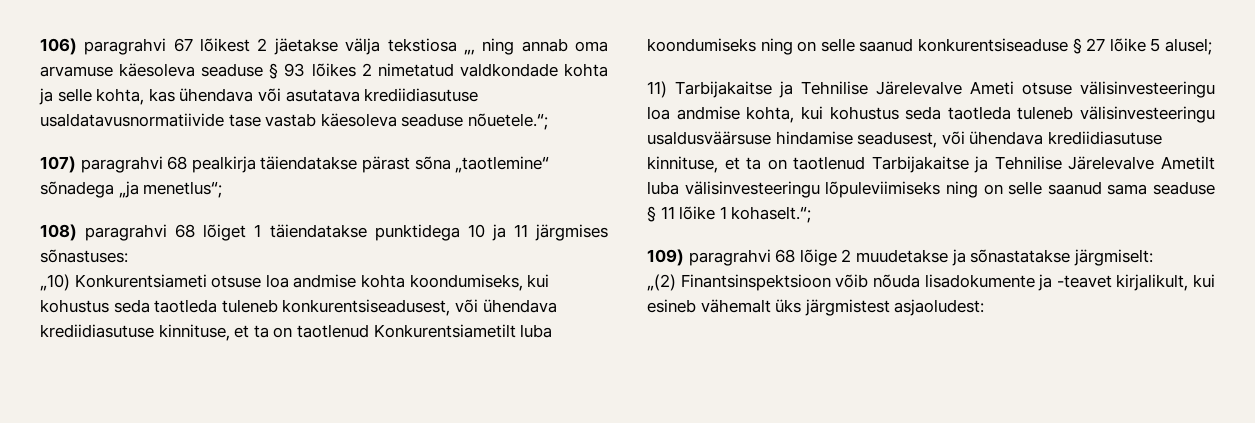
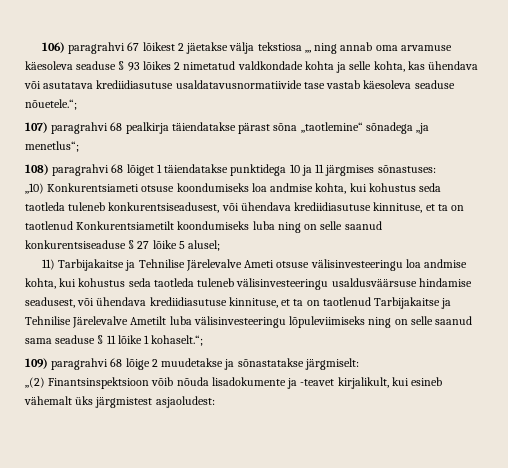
- „10) Konkurentsiameti otsuse loa andmise kohta koondumiseks, kui kohustus seda taotleda tuleneb konkurentsiseadusest, või ühendava krediidiasutuse kinnituse, et ta on taotlenud Konkurentsiametilt luba koondumiseks ning on selle saanud konkurentsiseaduse § 27 lõike 5 alusel;
+ „10) Konkurentsiameti otsuse koondumiseks loa andmise kohta, kui kohustus seda taotleda tuleneb konkurentsiseadusest, või ühendava krediidiasutuse kinnituse, et ta on taotlenud Konkurentsiametilt koondumiseks luba ning on selle saanud konkurentsiseaduse § 27 lõike 5 alusel;

